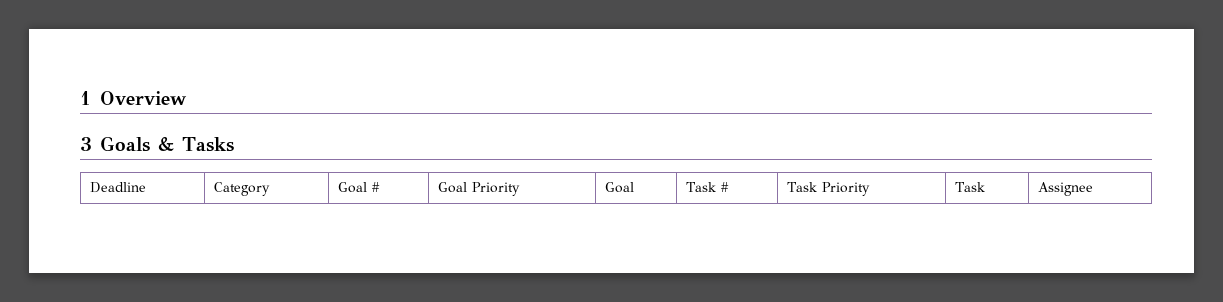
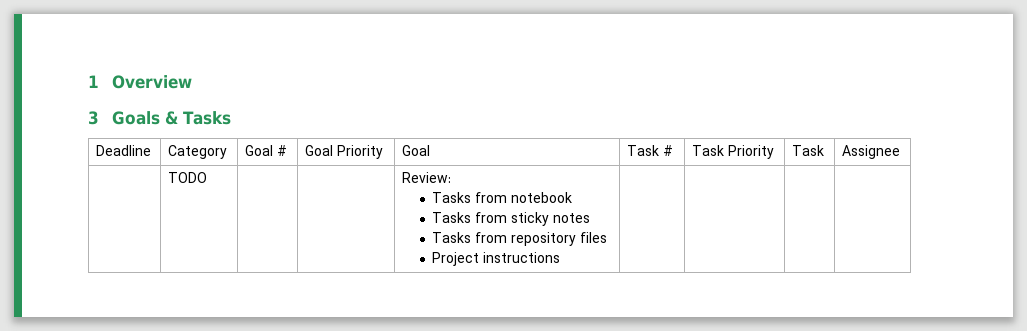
+ | TODO | | | Review:
+ Tasks from notebook
+ Tasks from sticky notes
+ Tasks from repository files
+ Project instructions | | | |

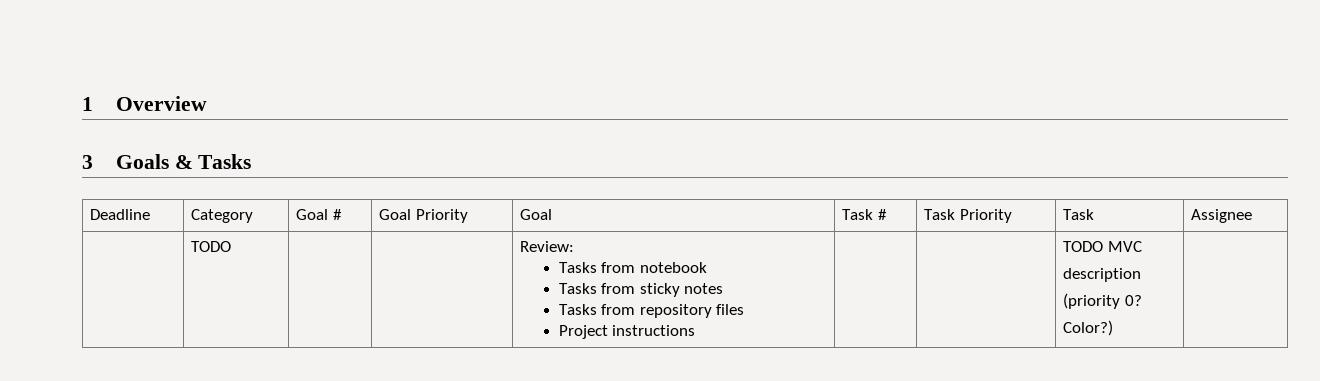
  | TODO | | | Review:
  Tasks from notebook
  Tasks from sticky notes
  Tasks from repository files
- Project instructions | | | |
+ Project instructions | | | TODO MVC
+ description
+ (priority 0?
+ Color?) |

